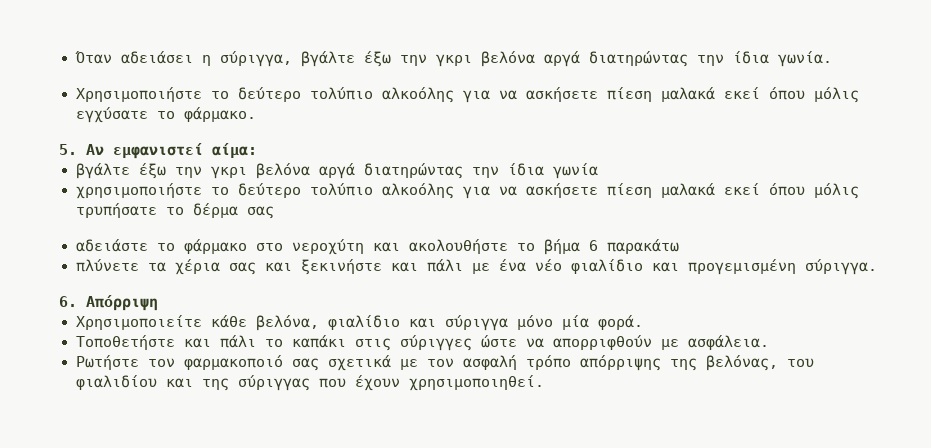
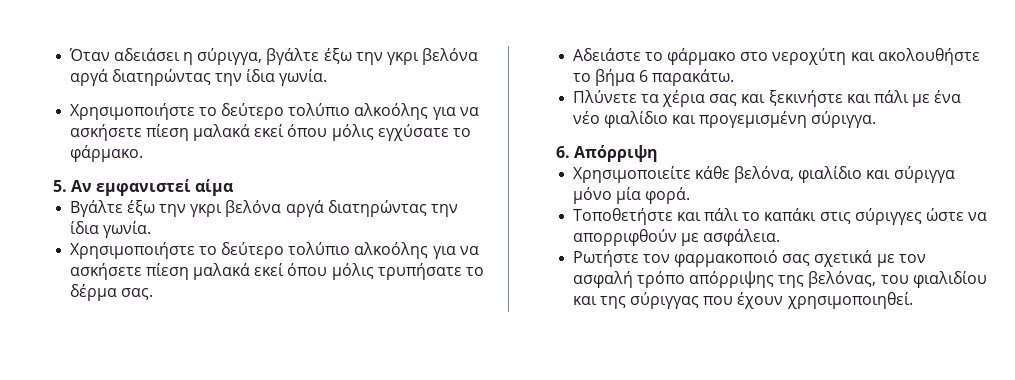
- 5. Αν εμφανιστεί αίμα:
- βγάλτε έξω την γκρι βελόνα αργά διατηρώντας την ίδια γωνία
- χρησιμοποιήστε το δεύτερο τολύπιο αλκοόλης για να ασκήσετε πίεση μαλακά εκεί όπου μόλις τρυπήσατε το δέρμα σας
- αδειάστε το φάρμακο στο νεροχύτη και ακολουθήστε το βήμα 6 παρακάτω
- πλύνετε τα χέρια σας και ξεκινήστε και πάλι με ένα νέο φιαλίδιο και προγεμισμένη σύριγγα.
+ 5. Αν εμφανιστεί αίμα
+ Βγάλτε έξω την γκρι βελόνα αργά διατηρώντας την ίδια γωνία.
+ Χρησιμοποιήστε το δεύτερο τολύπιο αλκοόλης για να ασκήσετε πίεση μαλακά εκεί όπου μόλις τρυπήσατε το δέρμα σας.
+ Αδειάστε το φάρμακο στο νεροχύτη και ακολουθήστε το βήμα 6 παρακάτω.
+ Πλύνετε τα χέρια σας και ξεκινήστε και πάλι με ένα νέο φιαλίδιο και προγεμισμένη σύριγγα.

